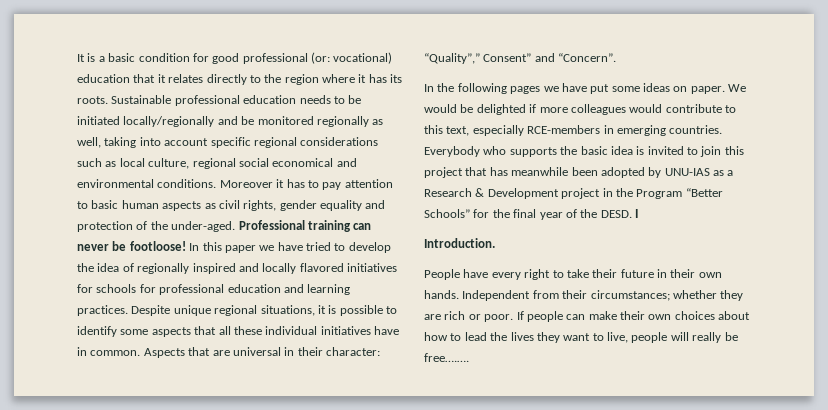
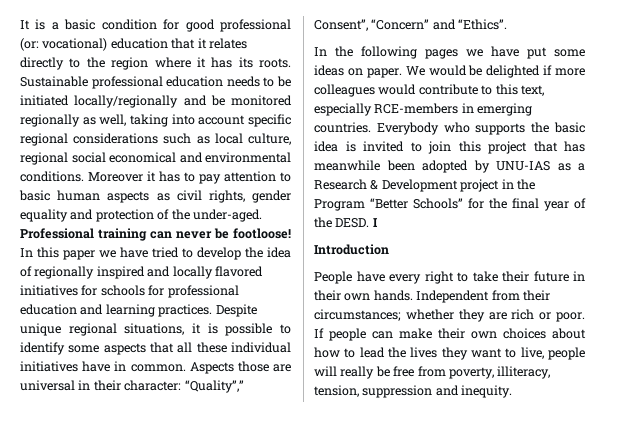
- Aspects that are universal in their character: “Quality”,” Consent” and “Concern”.
+ Aspects those are universal in their character: “Quality”,” Consent”, “Concern” and “Ethics”.
- Introduction.
+ Introduction
- If people can make their own choices about how to lead the lives they want to live, people will really be free….….
+ If people can make their own choices about how to lead the lives they want to live, people will really be free from poverty, illiteracy, tension, suppression and inequity.

